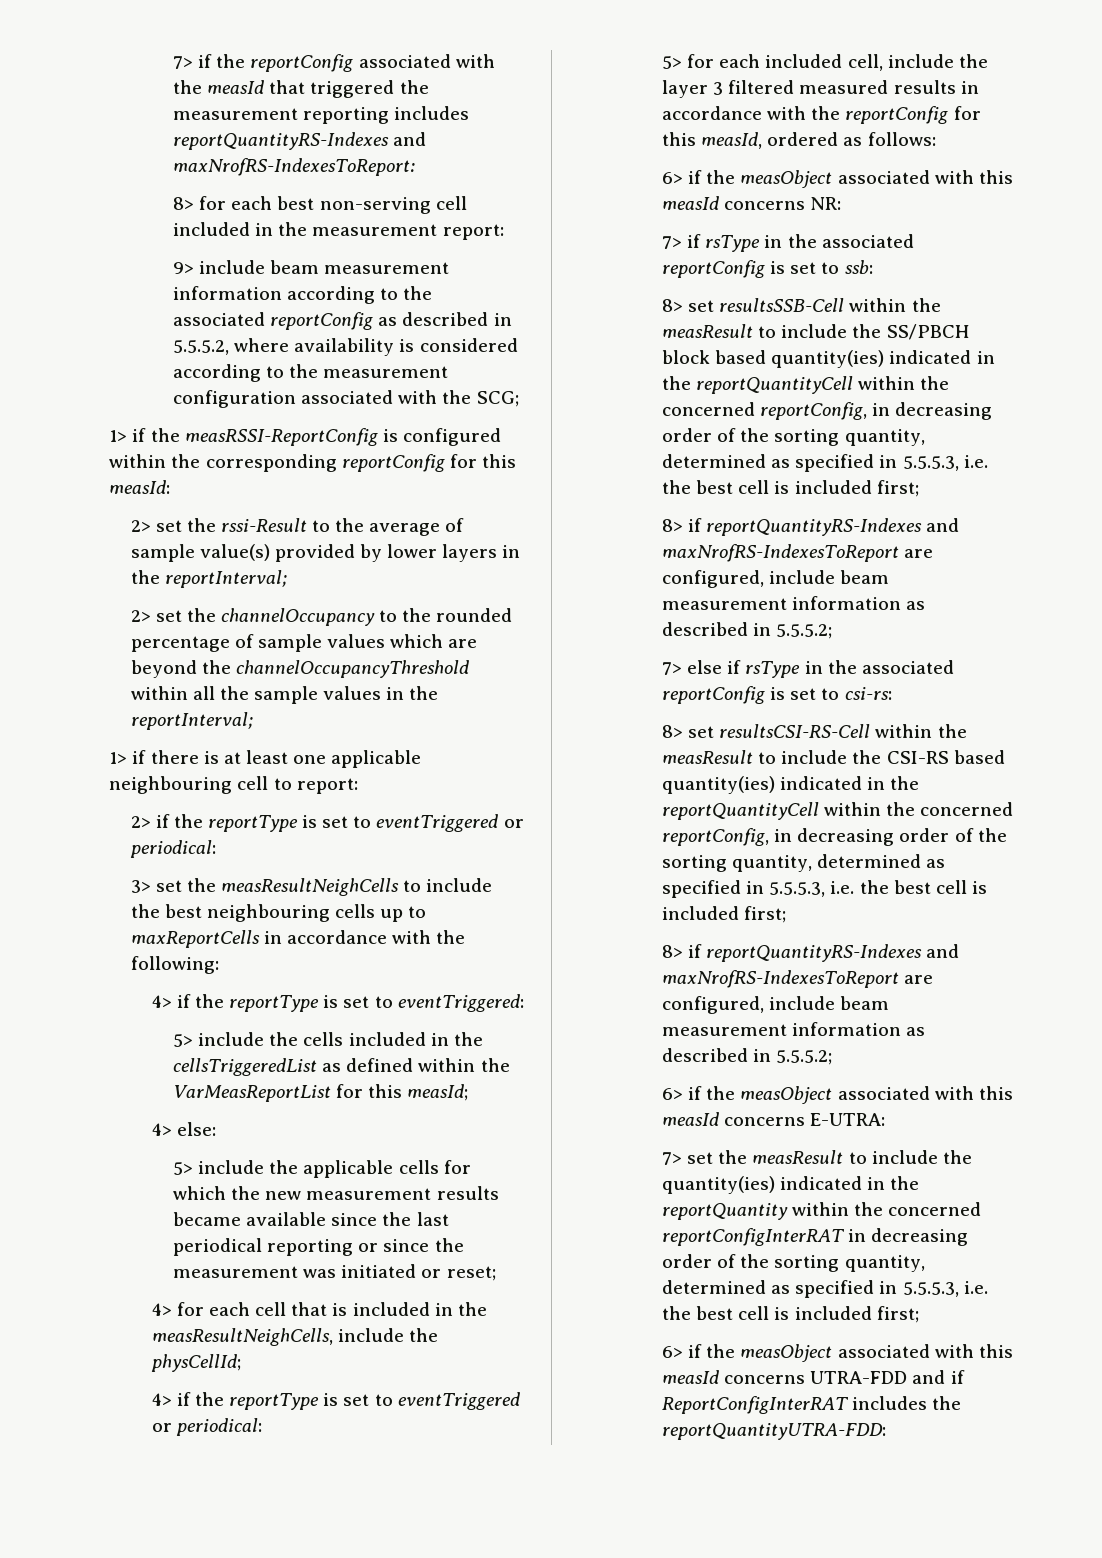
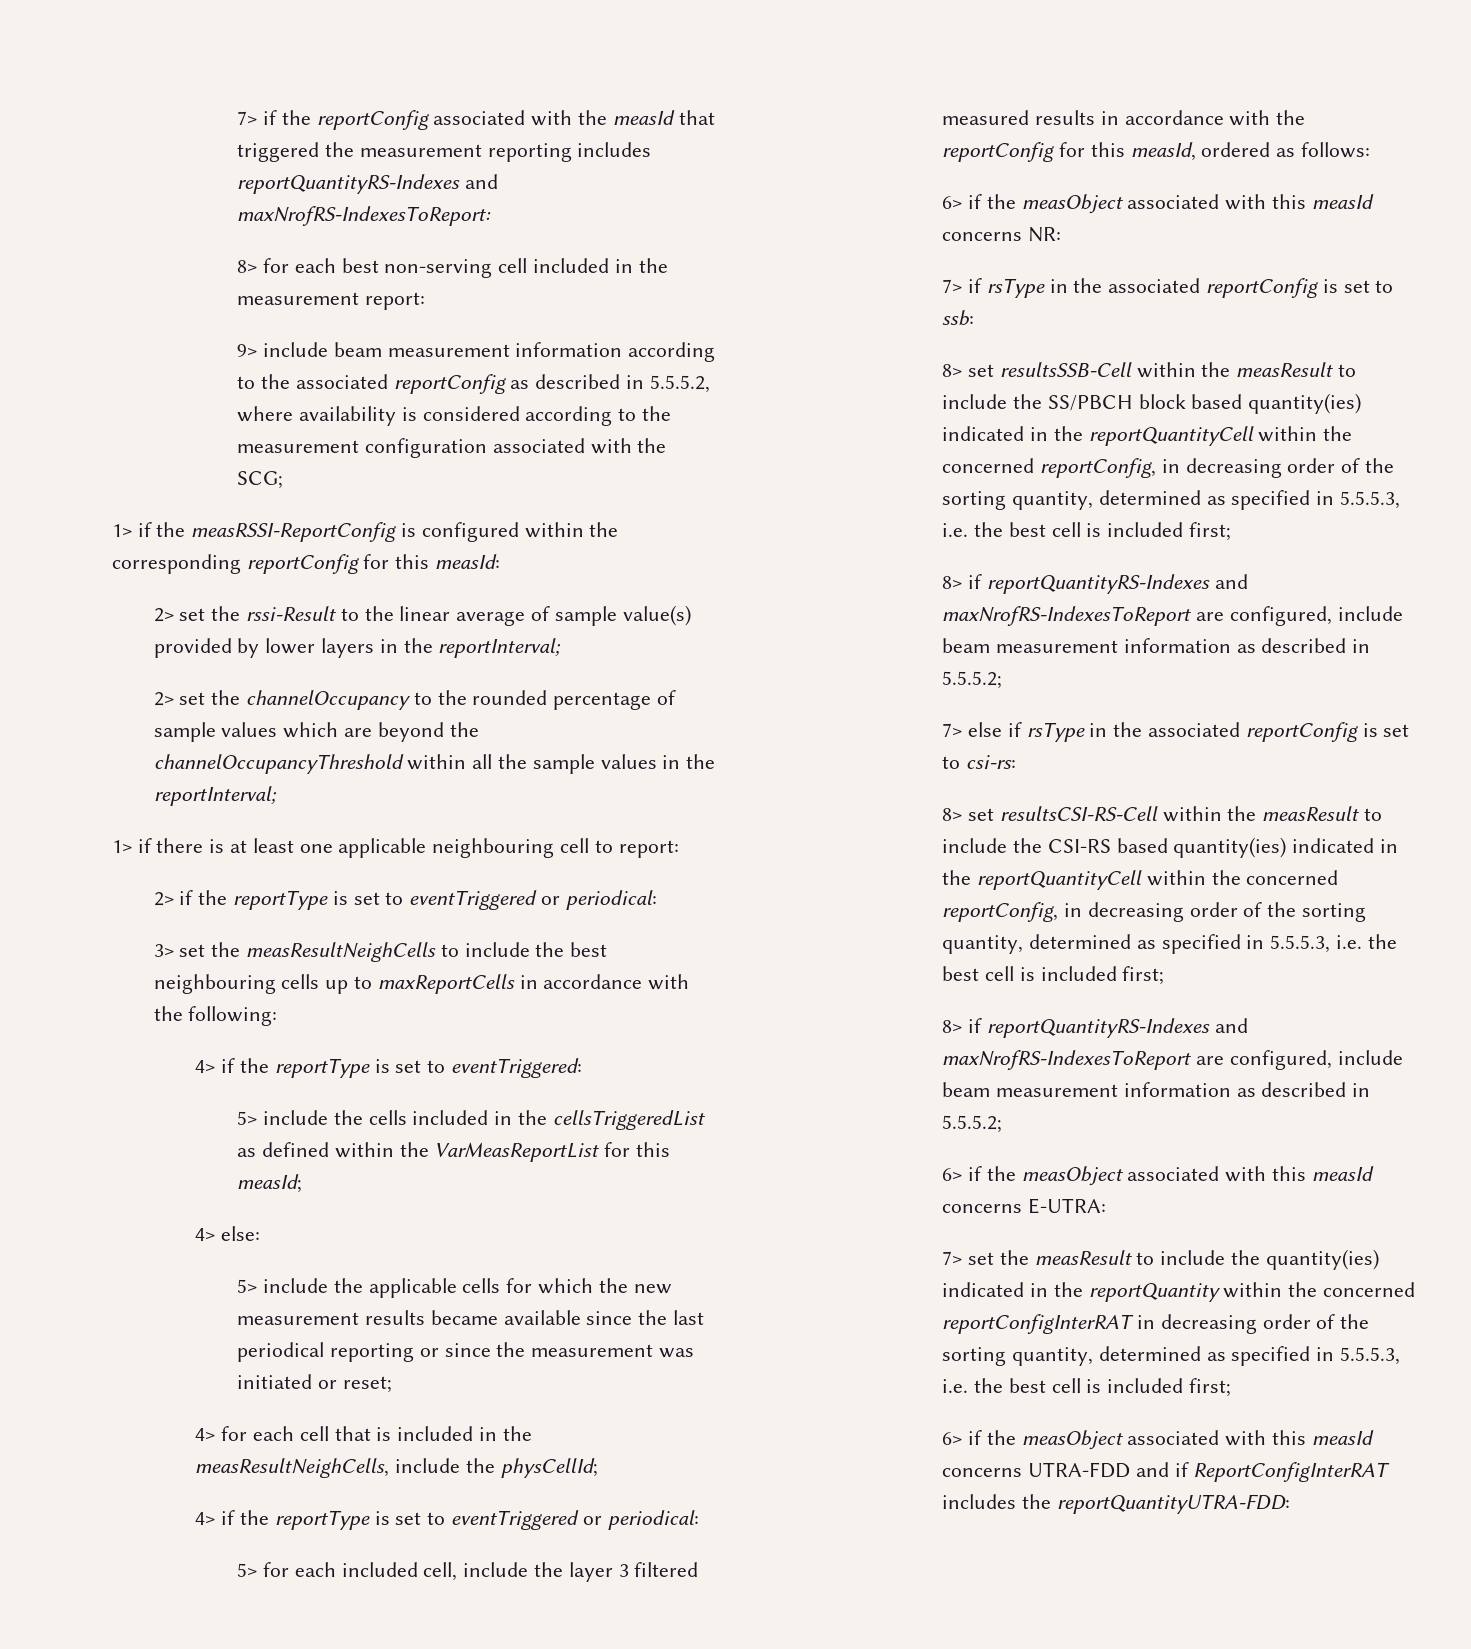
- 2> set the rssi-Result to the average of sample value(s) provided by lower layers in the reportInterval;
+ 2> set the rssi-Result to the linear average of sample value(s) provided by lower layers in the reportInterval;

